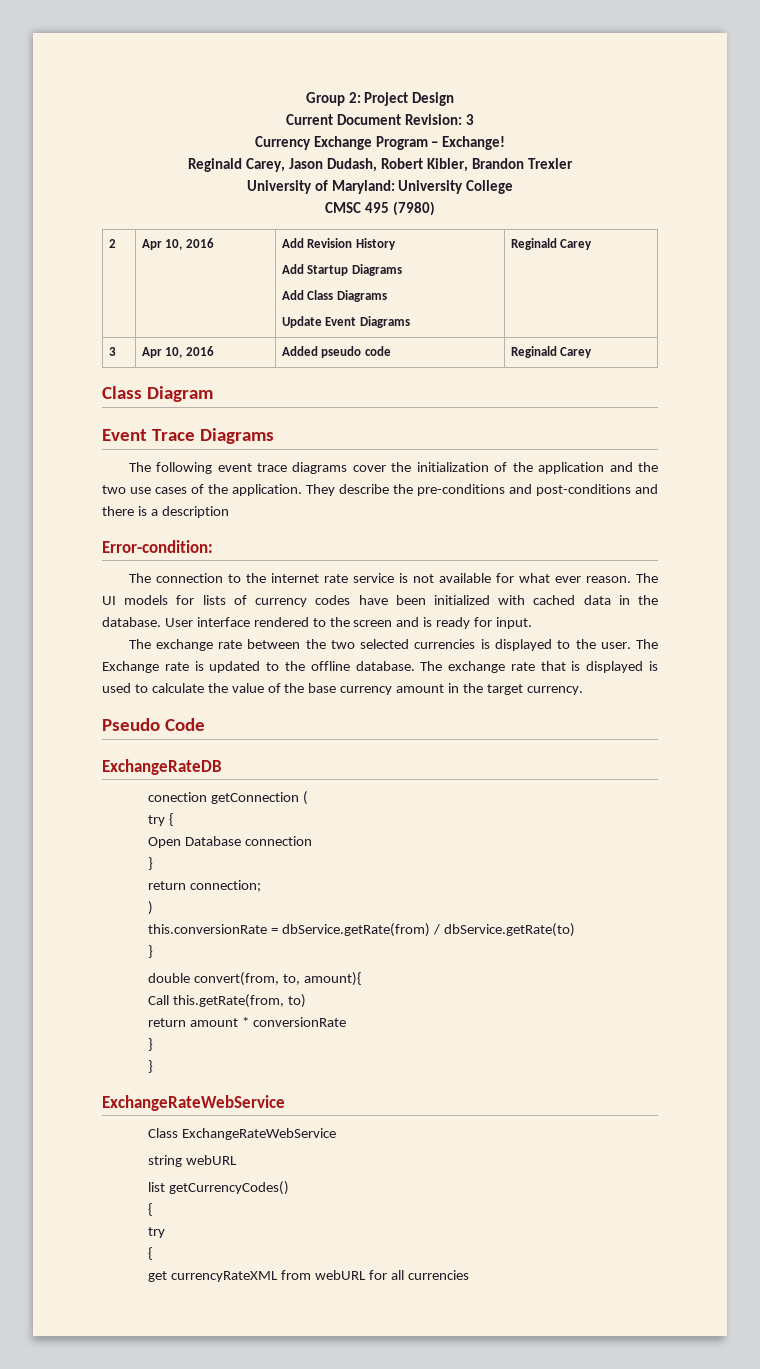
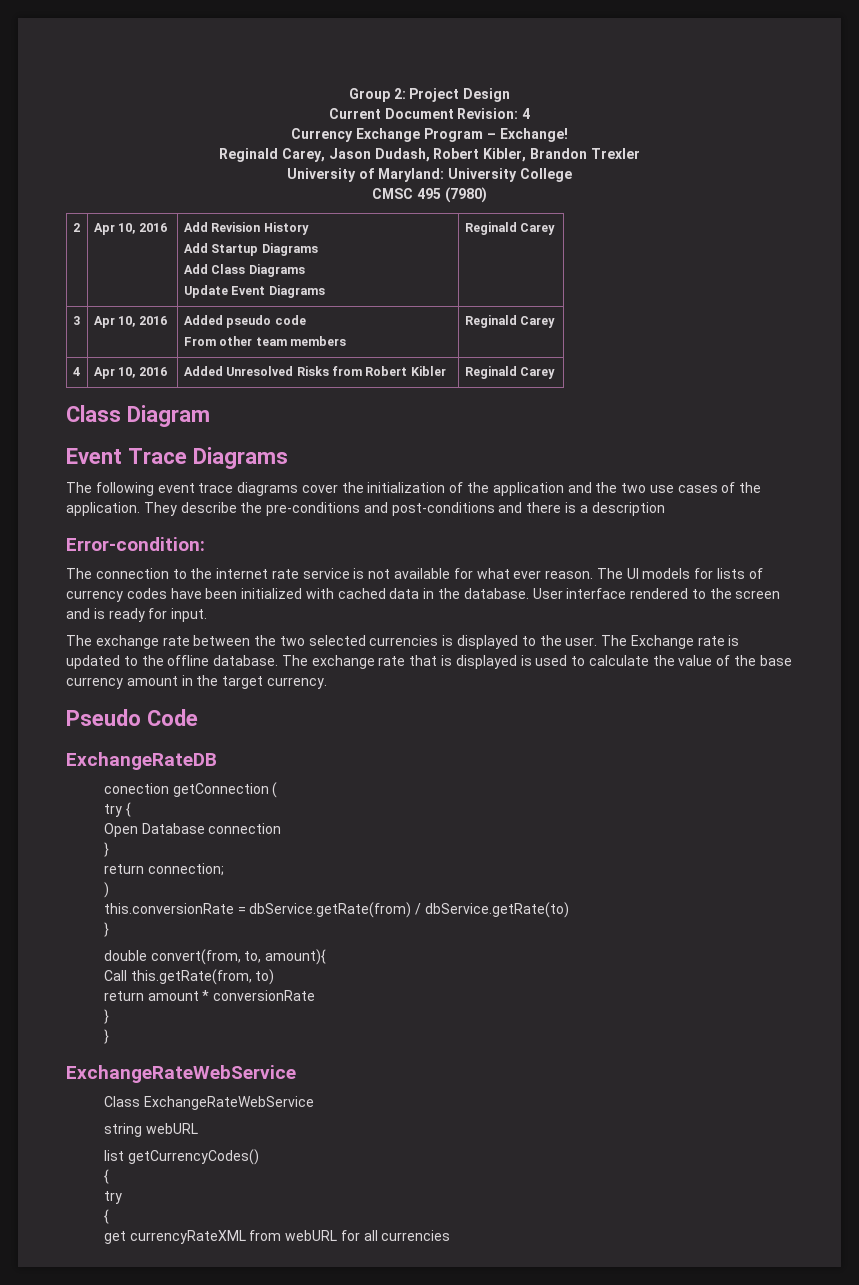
- Current Document Revision: 3
+ Current Document Revision: 4
- 3 | Apr 10, 2016 | Added pseudo code | Reginald Carey
+ 3 | Apr 10, 2016 | Added pseudo code
+ From other team members | Reginald Carey
+ 4 | Apr 10, 2016 | Added Unresolved Risks from Robert Kibler | Reginald Carey

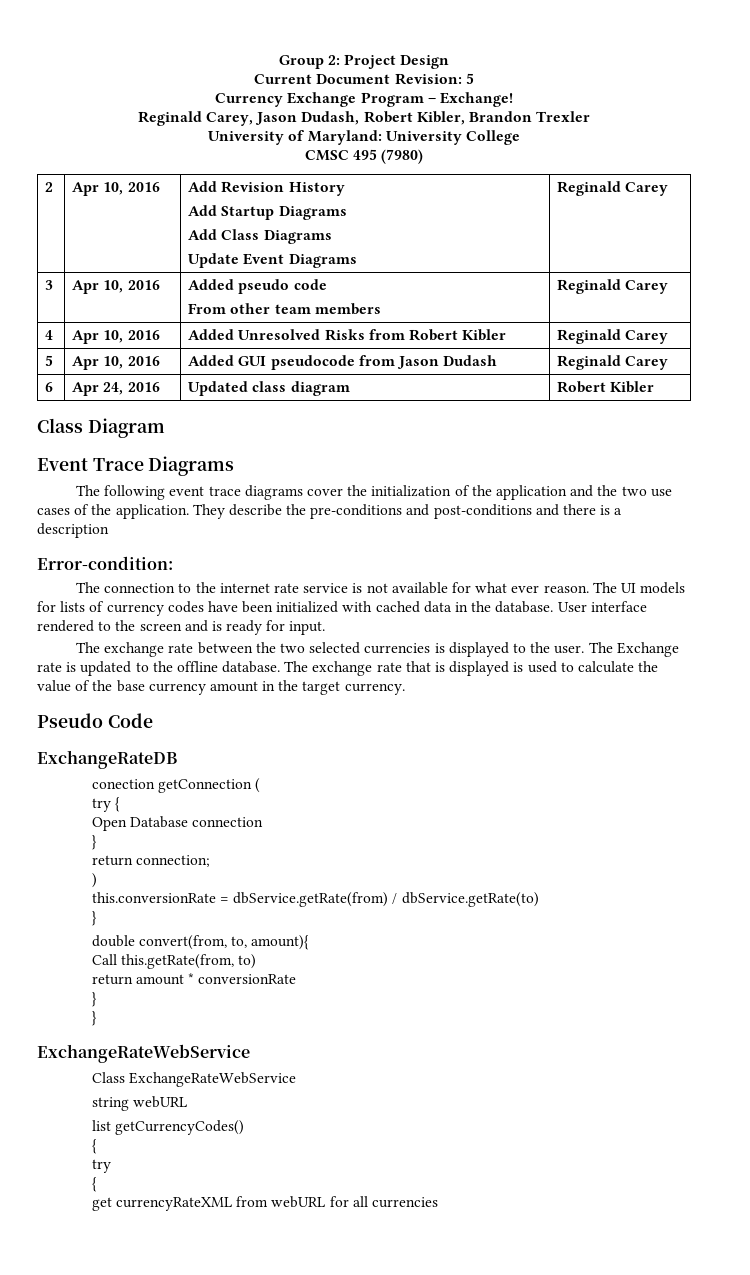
- Current Document Revision: 4
+ Current Document Revision: 5
+ 5 | Apr 10, 2016 | Added GUI pseudocode from Jason Dudash | Reginald Carey
+ 6 | Apr 24, 2016 | Updated class diagram | Robert Kibler

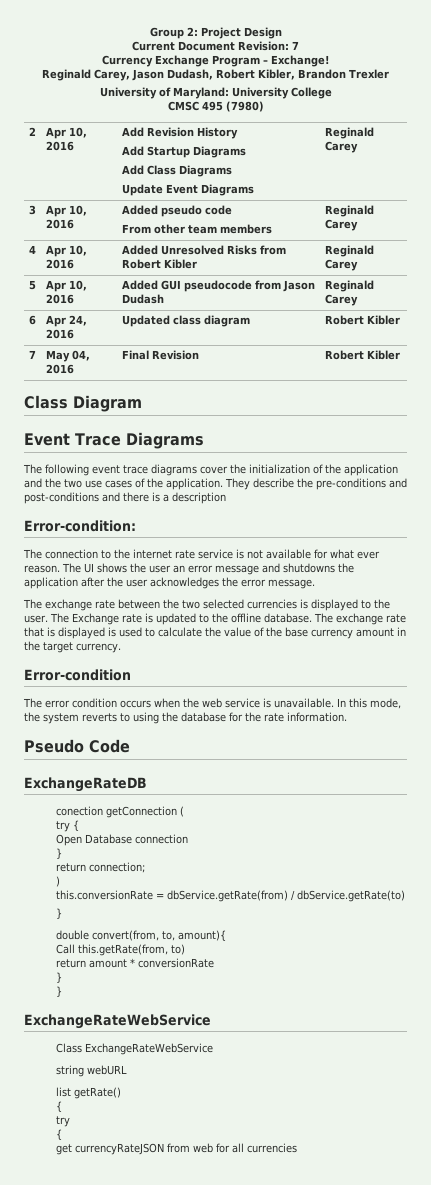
- Current Document Revision: 5
+ Current Document Revision: 7
+ 7 | May 04, 2016 | Final Revision | Robert Kibler
- The UI models for lists of currency codes have been initialized with cached data in the database. User interface rendered to the screen and is ready for input.
+ The UI shows the user an error message and shutdowns the application after the user acknowledges the error message.
+ Error-condition
+ The error condition occurs when the web service is unavailable. In this mode, the system reverts to using the database for the rate information.
- list getCurrencyCodes()
+ list getRate()
- get currencyRateXML from webURL for all currencies
+ get currencyRateJSON from web for all currencies

